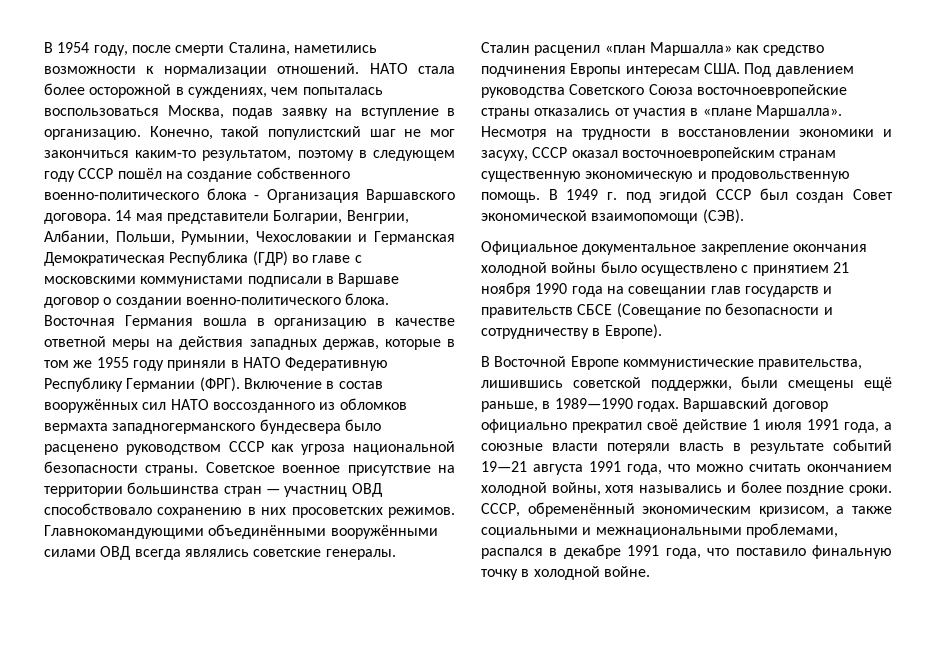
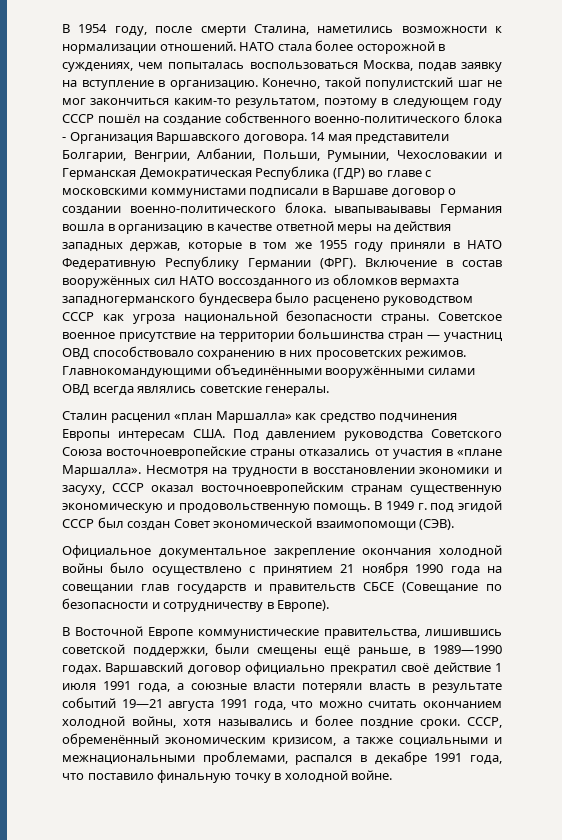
- 14 мая представители Болгарии, Венгрии, Албании, Польши, Румынии, Чехословакии и Германская Демократическая Республика (ГДР) во главе с московскими коммунистами подписали в Варшаве договор о создании военно-политического блока. Восточная Германия вошла в организацию в качестве ответной меры на действия западных держав, которые в том же 1955 году приняли в НАТО Федеративную Республику Германии (ФРГ).
+ 14 мая представители Болгарии, Венгрии, Албании, Польши, Румынии, Чехословакии и Германская Демократическая Республика (ГДР) во главе с московскими коммунистами подписали в Варшаве договор о создании военно-политического блока. ывапываывавы Германия вошла в организацию в качестве ответной меры на действия западных держав, которые в том же 1955 году приняли в НАТО Федеративную Республику Германии (ФРГ).

